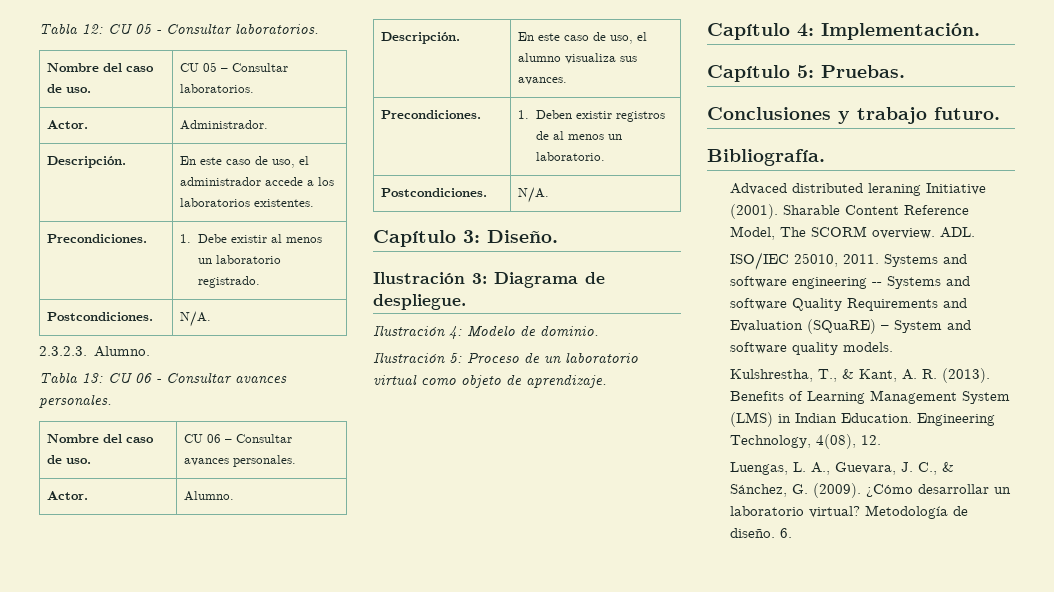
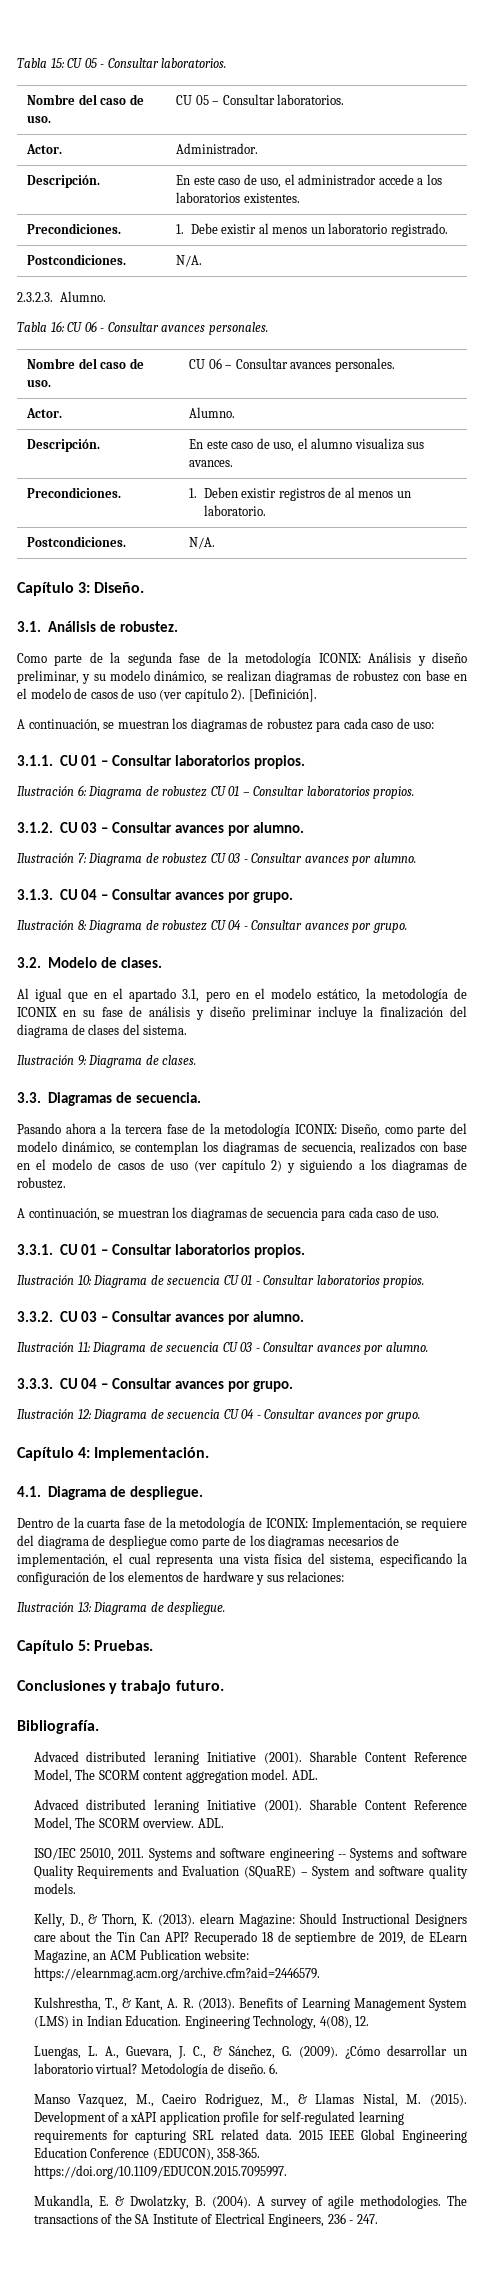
- Tabla 12: CU 05 - Consultar laboratorios.
+ Tabla 15: CU 05 - Consultar laboratorios.
- Tabla 13: CU 06 - Consultar avances personales.
+ Tabla 16: CU 06 - Consultar avances personales.
- Ilustración 3: Diagrama de despliegue.
- Ilustración 4: Modelo de dominio.
- Ilustración 5: Proceso de un laboratorio virtual como objeto de aprendizaje.
+ 3.1. Análisis de robustez.
+ Como parte de la segunda fase de la metodología ICONIX: Análisis y diseño preliminar, y su modelo dinámico, se realizan diagramas de robustez con base en el modelo de casos de uso (ver capítulo 2). [Definición].
+ A continuación, se muestran los diagramas de robustez para cada caso de uso:
+ 3.1.1. CU 01 – Consultar laboratorios propios.
+ Ilustración 6: Diagrama de robustez CU 01 – Consultar laboratorios propios.
+ 3.1.2. CU 03 – Consultar avances por alumno.
+ Ilustración 7: Diagrama de robustez CU 03 - Consultar avances por alumno.
+ 3.1.3. CU 04 – Consultar avances por grupo.
+ Ilustración 8: Diagrama de robustez CU 04 - Consultar avances por grupo.
+ 3.2. Modelo de clases.
+ Al igual que en el apartado 3.1, pero en el modelo estático, la metodología de ICONIX en su fase de análisis y diseño preliminar incluye la finalización del diagrama de clases del sistema.
+ Ilustración 9: Diagrama de clases.
+ 3.3. Diagramas de secuencia.
+ Pasando ahora a la tercera fase de la metodología ICONIX: Diseño, como parte del modelo dinámico, se contemplan los diagramas de secuencia, realizados con base en el modelo de casos de uso (ver capítulo 2) y siguiendo a los diagramas de robustez.
+ A continuación, se muestran los diagramas de secuencia para cada caso de uso.
+ 3.3.1. CU 01 – Consultar laboratorios propios.
+ Ilustración 10: Diagrama de secuencia CU 01 - Consultar laboratorios propios.
+ 3.3.2. CU 03 – Consultar avances por alumno.
+ Ilustración 11: Diagrama de secuencia CU 03 - Consultar avances por alumno.
+ 3.3.3. CU 04 – Consultar avances por grupo.
+ Ilustración 12: Diagrama de secuencia CU 04 - Consultar avances por grupo.
  Capítulo 4: Implementación.
+ 4.1. Diagrama de despliegue.
+ Dentro de la cuarta fase de la metodología de ICONIX: Implementación, se requiere del diagrama de despliegue como parte de los diagramas necesarios de implementación, el cual representa una vista física del sistema, especificando la configuración de los elementos de hardware y sus relaciones:
+ Ilustración 13: Diagrama de despliegue.
+ Advaced distributed leraning Initiative (2001). Sharable Content Reference Model, The SCORM content aggregation model. ADL.
+ Kelly, D., & Thorn, K. (2013). elearn Magazine: Should Instructional Designers care about the Tin Can API? Recuperado 18 de septiembre de 2019, de ELearn Magazine, an ACM Publication website: https://elearnmag.acm.org/archive.cfm?aid=2446579.
+ Manso Vazquez, M., Caeiro Rodriguez, M., & Llamas Nistal, M. (2015). Development of a xAPI application profile for self-regulated learning requirements for capturing SRL related data. 2015 IEEE Global Engineering Education Conference (EDUCON), 358-365. https://doi.org/10.1109/EDUCON.2015.7095997.
+ Mukandla, E. & Dwolatzky, B. (2004). A survey of agile methodologies. The transactions of the SA Institute of Electrical Engineers, 236 - 247.

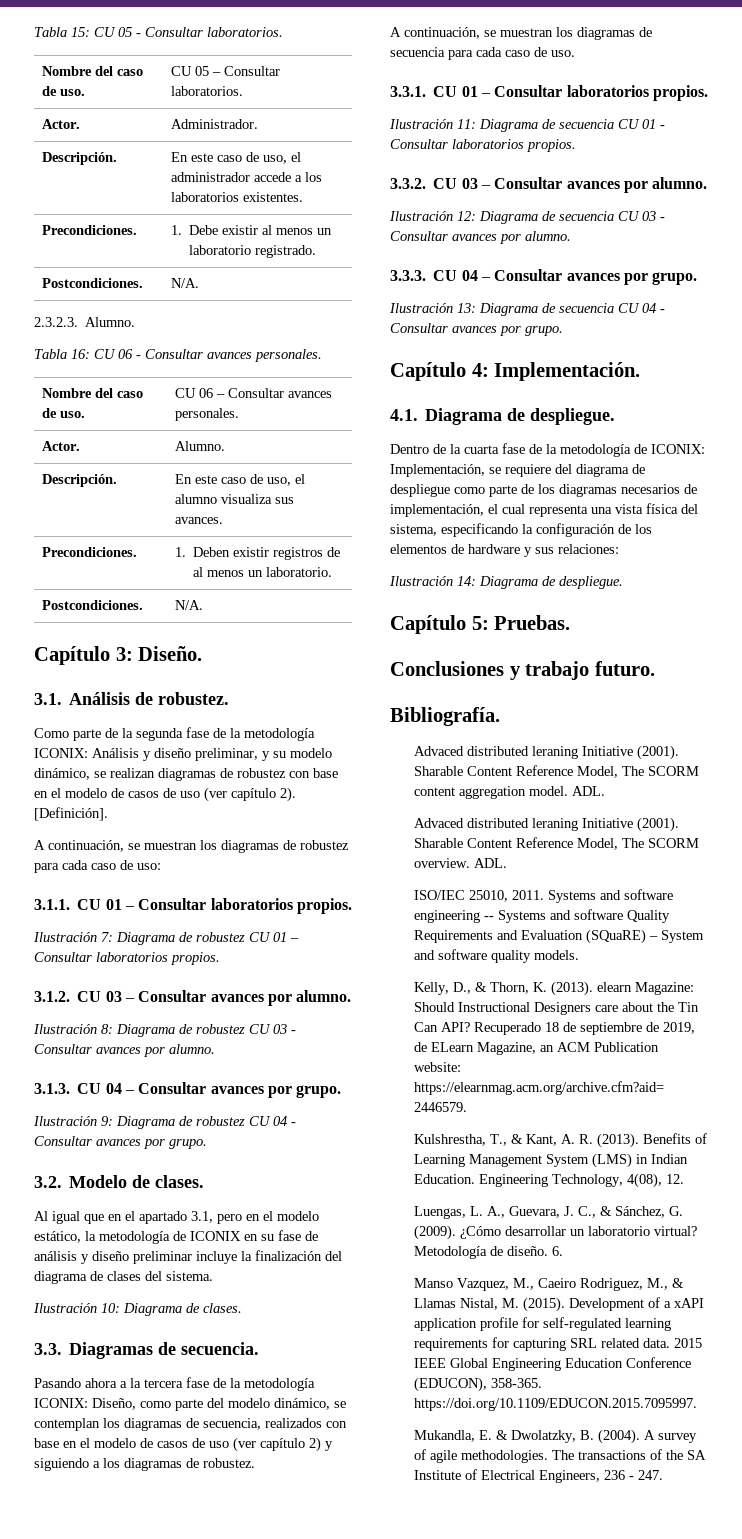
- Ilustración 6: Diagrama de robustez CU 01 – Consultar laboratorios propios.
+ Ilustración 7: Diagrama de robustez CU 01 – Consultar laboratorios propios.
- Ilustración 7: Diagrama de robustez CU 03 - Consultar avances por alumno.
+ Ilustración 8: Diagrama de robustez CU 03 - Consultar avances por alumno.
- Ilustración 8: Diagrama de robustez CU 04 - Consultar avances por grupo.
+ Ilustración 9: Diagrama de robustez CU 04 - Consultar avances por grupo.
- Ilustración 9: Diagrama de clases.
+ Ilustración 10: Diagrama de clases.
- Ilustración 10: Diagrama de secuencia CU 01 - Consultar laboratorios propios.
+ Ilustración 11: Diagrama de secuencia CU 01 - Consultar laboratorios propios.
- Ilustración 11: Diagrama de secuencia CU 03 - Consultar avances por alumno.
+ Ilustración 12: Diagrama de secuencia CU 03 - Consultar avances por alumno.
- Ilustración 12: Diagrama de secuencia CU 04 - Consultar avances por grupo.
+ Ilustración 13: Diagrama de secuencia CU 04 - Consultar avances por grupo.
- Ilustración 13: Diagrama de despliegue.
+ Ilustración 14: Diagrama de despliegue.

